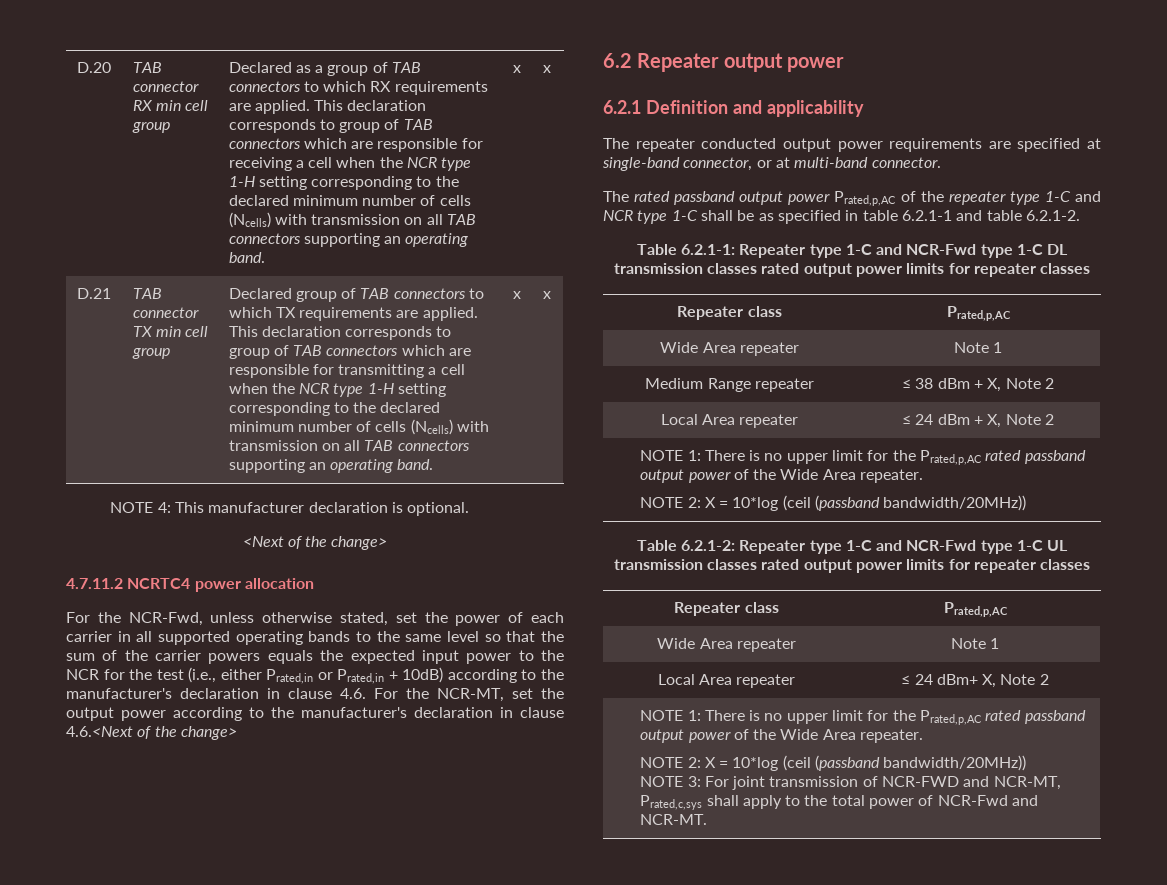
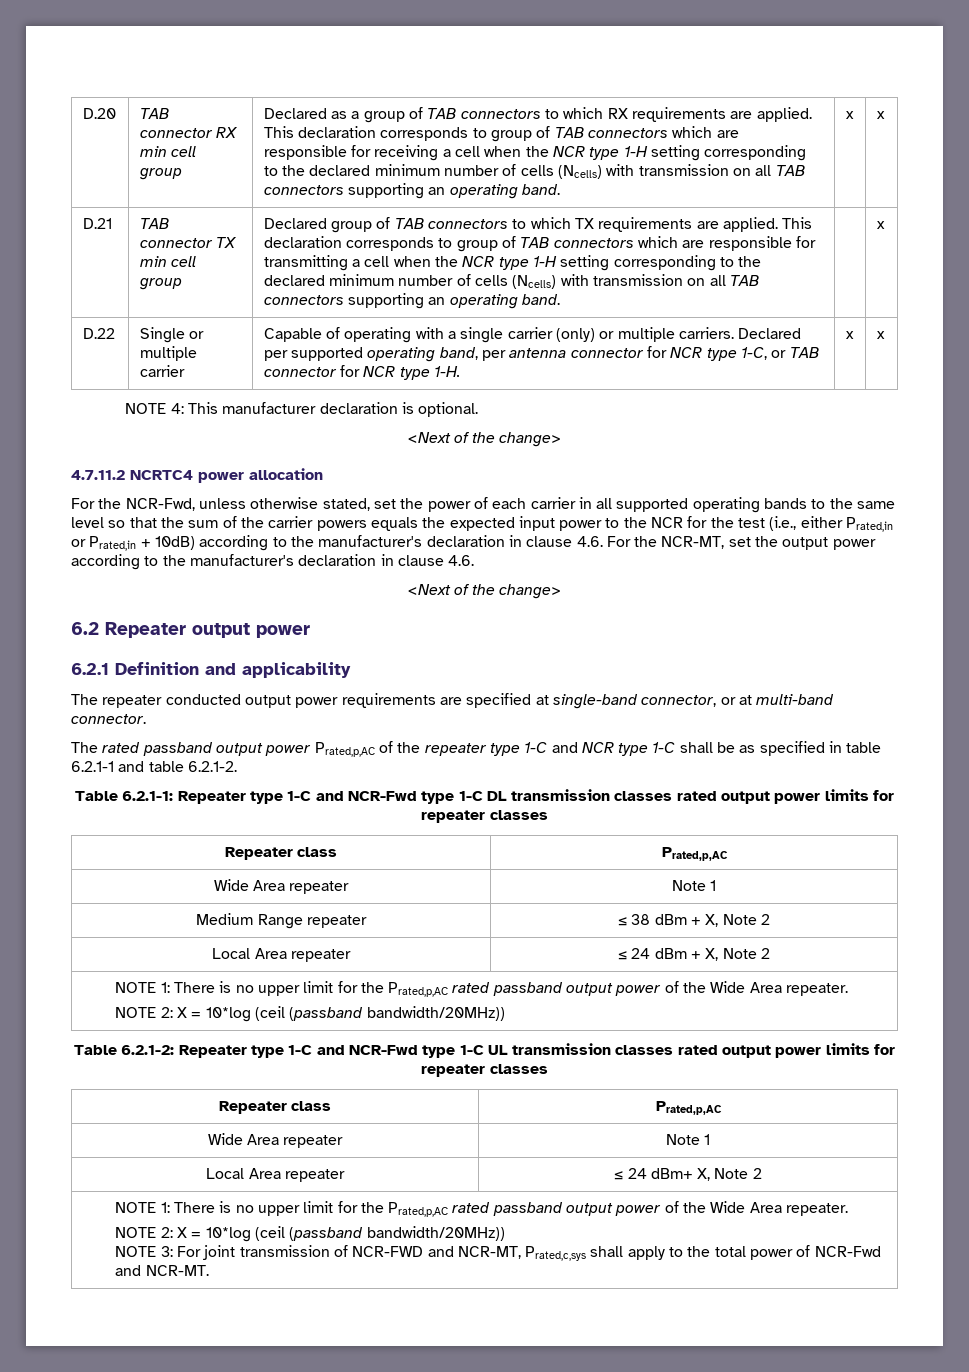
- This declaration corresponds to group of TAB connectors which are responsible for transmitting a cell when the NCR type 1-H setting corresponding to the declared minimum number of cells (Ncells) with transmission on all TAB connectors supporting an operating band. | x | x
+ This declaration corresponds to group of TAB connectors which are responsible for transmitting a cell when the NCR type 1-H setting corresponding to the declared minimum number of cells (Ncells) with transmission on all TAB connectors supporting an operating band. | | x
+ D.22 | Single or multiple carrier | Capable of operating with a single carrier (only) or multiple carriers. Declared per supported operating band, per antenna connector for NCR type 1-C, or TAB connector for NCR type 1-H. | x | x
- For the NCR-Fwd, unless otherwise stated, set the power of each carrier in all supported operating bands to the same level so that the sum of the carrier powers equals the expected input power to the NCR for the test (i.e., either Prated,in or Prated,in + 10dB) according to the manufacturer's declaration in clause 4.6. For the NCR-MT, set the output power according to the manufacturer's declaration in clause 4.6.<Next of the change>
+ For the NCR-Fwd, unless otherwise stated, set the power of each carrier in all supported operating bands to the same level so that the sum of the carrier powers equals the expected input power to the NCR for the test (i.e., either Prated,in or Prated,in + 10dB) according to the manufacturer's declaration in clause 4.6. For the NCR-MT, set the output power according to the manufacturer's declaration in clause 4.6.
+ <Next of the change>

